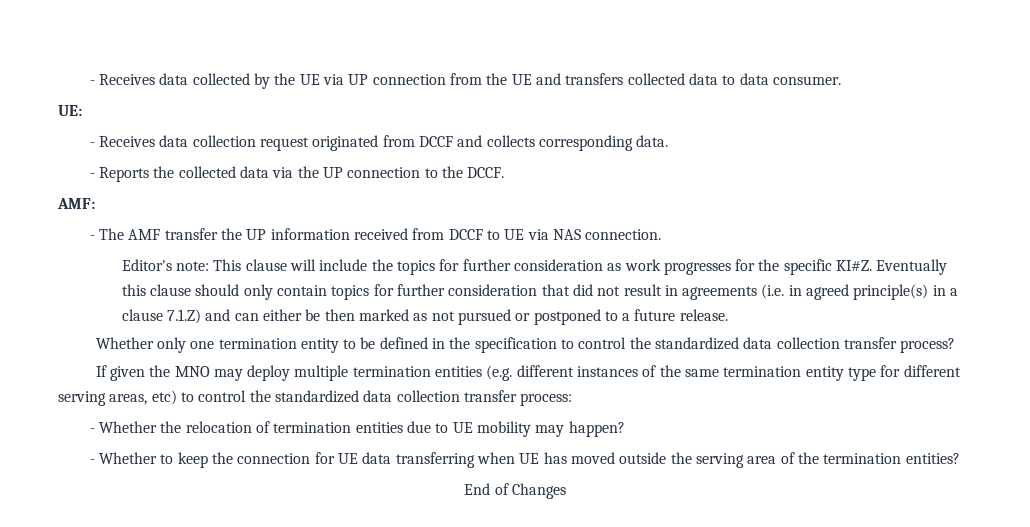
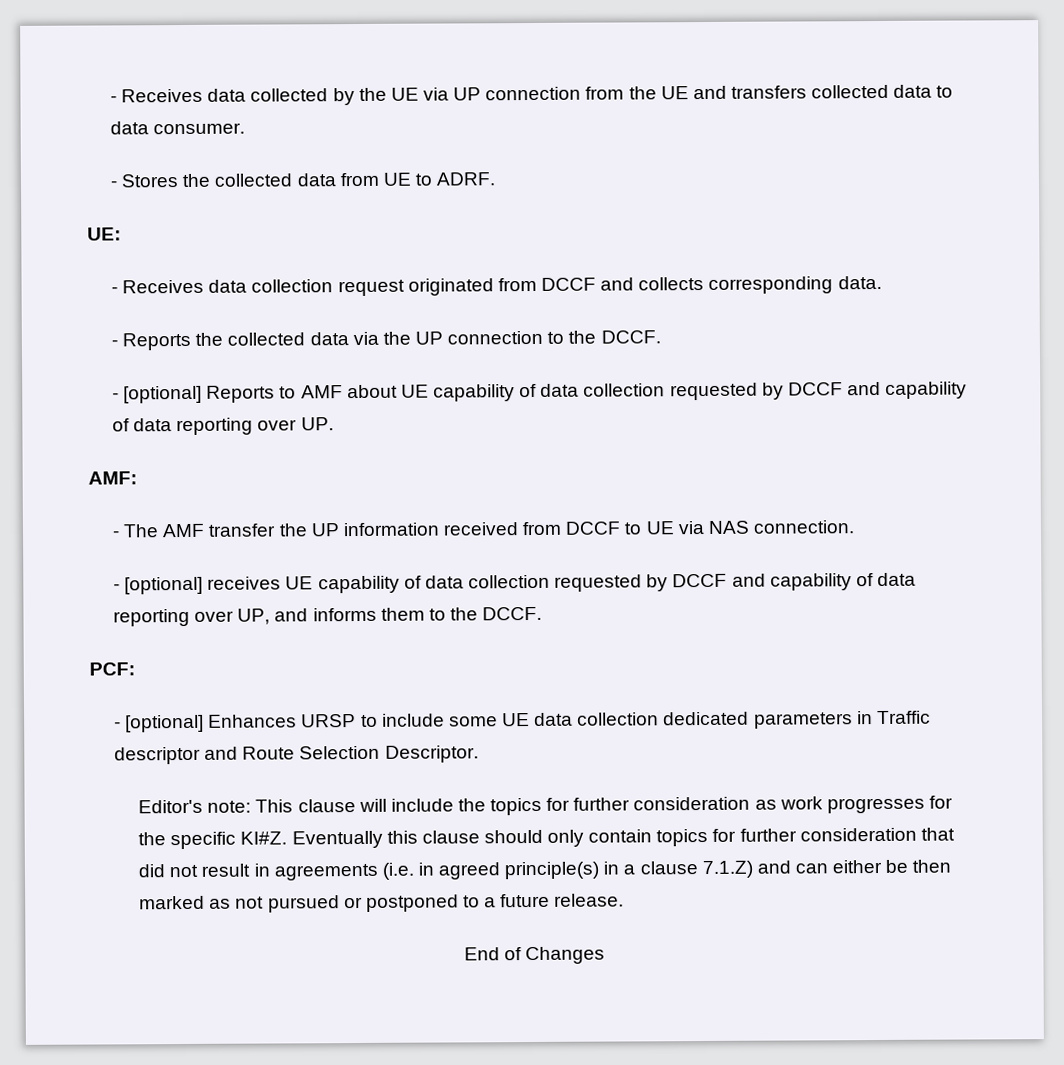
+ - Stores the collected data from UE to ADRF.
+ - [optional] Reports to AMF about UE capability of data collection requested by DCCF and capability of data reporting over UP.
+ - [optional] receives UE capability of data collection requested by DCCF and capability of data reporting over UP, and informs them to the DCCF.
+ PCF:
+ - [optional] Enhances URSP to include some UE data collection dedicated parameters in Traffic descriptor and Route Selection Descriptor.
- Whether only one termination entity to be defined in the specification to control the standardized data collection transfer process?
- If given the MNO may deploy multiple termination entities (e.g. different instances of the same termination entity type for different serving areas, etc) to control the standardized data collection transfer process:
- - Whether the relocation of termination entities due to UE mobility may happen?
- - Whether to keep the connection for UE data transferring when UE has moved outside the serving area of the termination entities?

